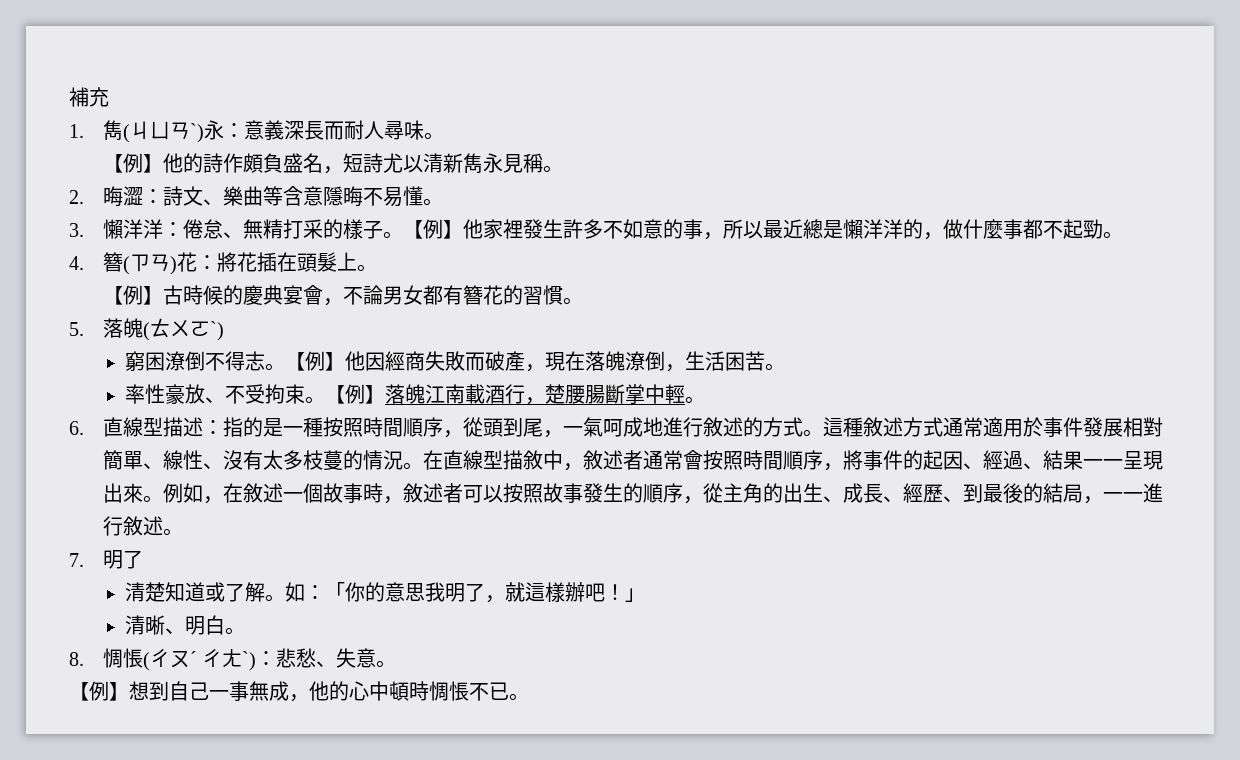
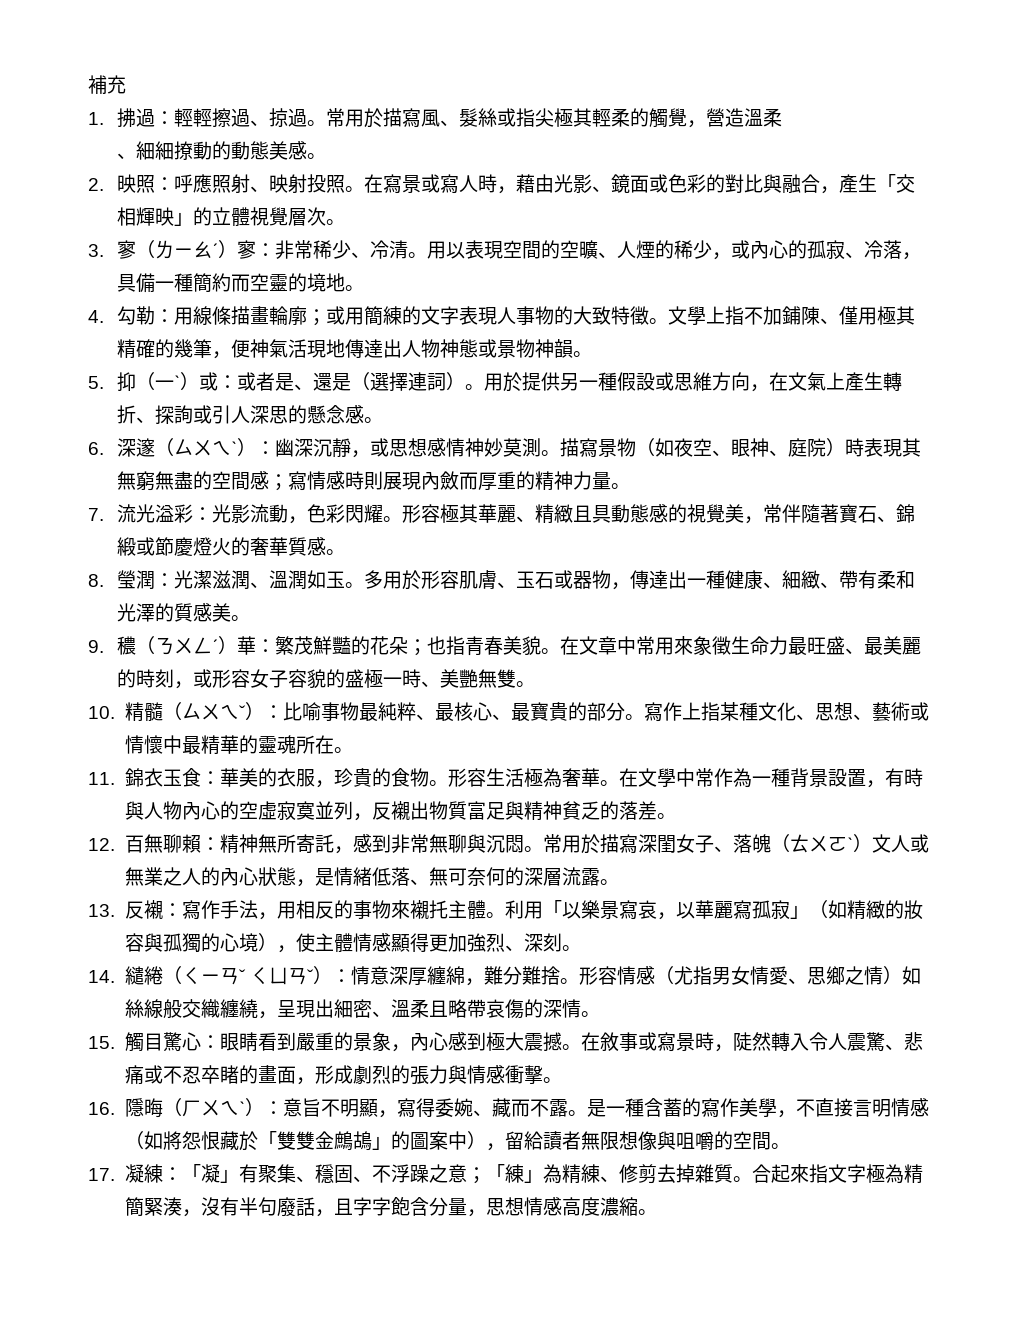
- 1.雋(ㄐㄩㄢˋ)永：意義深長而耐人尋味。
- 【例】他的詩作頗負盛名，短詩尤以清新雋永見稱。
- 2.晦澀：詩文、樂曲等含意隱晦不易懂。
- 3.懶洋洋：倦怠、無精打采的樣子。【例】他家裡發生許多不如意的事，所以最近總是懶洋洋的，做什麼事都不起勁。
- 4.簪(ㄗㄢ)花：將花插在頭髮上。
- 【例】古時候的慶典宴會，不論男女都有簪花的習慣。
- 5.落魄(ㄊㄨㄛˋ)
- 窮困潦倒不得志。【例】他因經商失敗而破產，現在落魄潦倒，生活困苦。
- 率性豪放、不受拘束。【例】落魄江南載酒行，楚腰腸斷掌中輕。
- 6.直線型描述：指的是一種按照時間順序，從頭到尾，一氣呵成地進行敘述的方式。這種敘述方式通常適用於事件發展相對簡單、線性、沒有太多枝蔓的情況。在直線型描敘中，敘述者通常會按照時間順序，將事件的起因、經過、結果一一呈現出來。例如，在敘述一個故事時，敘述者可以按照故事發生的順序，從主角的出生、成長、經歷、到最後的結局，一一進行敘述。
- 7.明了
- 清楚知道或了解。如：「你的意思我明了，就這樣辦吧！」
- 清晰、明白。
- 8.惆悵(ㄔㄡˊ ㄔㄤˋ)：悲愁、失意。
- 【例】想到自己一事無成，他的心中頓時惆悵不已。
+ 1.拂過：輕輕擦過、掠過。常用於描寫風、髮絲或指尖極其輕柔的觸覺，營造溫柔
+ 、細細撩動的動態美感。
+ 2.映照：呼應照射、映射投照。在寫景或寫人時，藉由光影、鏡面或色彩的對比與融合，產生「交相輝映」的立體視覺層次。
+ 3.寥（ㄌㄧㄠˊ）寥：非常稀少、冷清。用以表現空間的空曠、人煙的稀少，或內心的孤寂、冷落，具備一種簡約而空靈的境地。
+ 4.勾勒：用線條描畫輪廓；或用簡練的文字表現人事物的大致特徵。文學上指不加鋪陳、僅用極其精確的幾筆，便神氣活現地傳達出人物神態或景物神韻。
+ 5.抑（一ˋ）或：或者是、還是（選擇連詞）。用於提供另一種假設或思維方向，在文氣上產生轉折、探詢或引人深思的懸念感。
+ 6.深邃（ㄙㄨㄟˋ）：幽深沉靜，或思想感情神妙莫測。描寫景物（如夜空、眼神、庭院）時表現其無窮無盡的空間感；寫情感時則展現內斂而厚重的精神力量。
+ 7.流光溢彩：光影流動，色彩閃耀。形容極其華麗、精緻且具動態感的視覺美，常伴隨著寶石、錦緞或節慶燈火的奢華質感。
+ 8.瑩潤：光潔滋潤、溫潤如玉。多用於形容肌膚、玉石或器物，傳達出一種健康、細緻、帶有柔和光澤的質感美。
+ 9.穠（ㄋㄨㄥˊ）華：繁茂鮮豔的花朵；也指青春美貌。在文章中常用來象徵生命力最旺盛、最美麗的時刻，或形容女子容貌的盛極一時、美艷無雙。
+ 10.精髓（ㄙㄨㄟˇ）：比喻事物最純粹、最核心、最寶貴的部分。寫作上指某種文化、思想、藝術或情懷中最精華的靈魂所在。
+ 11.錦衣玉食：華美的衣服，珍貴的食物。形容生活極為奢華。在文學中常作為一種背景設置，有時與人物內心的空虛寂寞並列，反襯出物質富足與精神貧乏的落差。
+ 12.百無聊賴：精神無所寄託，感到非常無聊與沉悶。常用於描寫深閨女子、落魄（ㄊㄨㄛˋ）文人或無業之人的內心狀態，是情緒低落、無可奈何的深層流露。
+ 13.反襯：寫作手法，用相反的事物來襯托主體。利用「以樂景寫哀，以華麗寫孤寂」（如精緻的妝容與孤獨的心境），使主體情感顯得更加強烈、深刻。
+ 14.繾綣（ㄑㄧㄢˇ ㄑㄩㄢˇ）：情意深厚纏綿，難分難捨。形容情感（尤指男女情愛、思鄉之情）如絲線般交織纏繞，呈現出細密、溫柔且略帶哀傷的深情。
+ 15.觸目驚心：眼睛看到嚴重的景象，內心感到極大震撼。在敘事或寫景時，陡然轉入令人震驚、悲痛或不忍卒睹的畫面，形成劇烈的張力與情感衝擊。
+ 16.隱晦（ㄏㄨㄟˋ）：意旨不明顯，寫得委婉、藏而不露。是一種含蓄的寫作美學，不直接言明情感（如將怨恨藏於「雙雙金鷓鴣」的圖案中），留給讀者無限想像與咀嚼的空間。
+ 17.凝練：「凝」有聚集、穩固、不浮躁之意；「練」為精練、修剪去掉雜質。合起來指文字極為精簡緊湊，沒有半句廢話，且字字飽含分量，思想情感高度濃縮。

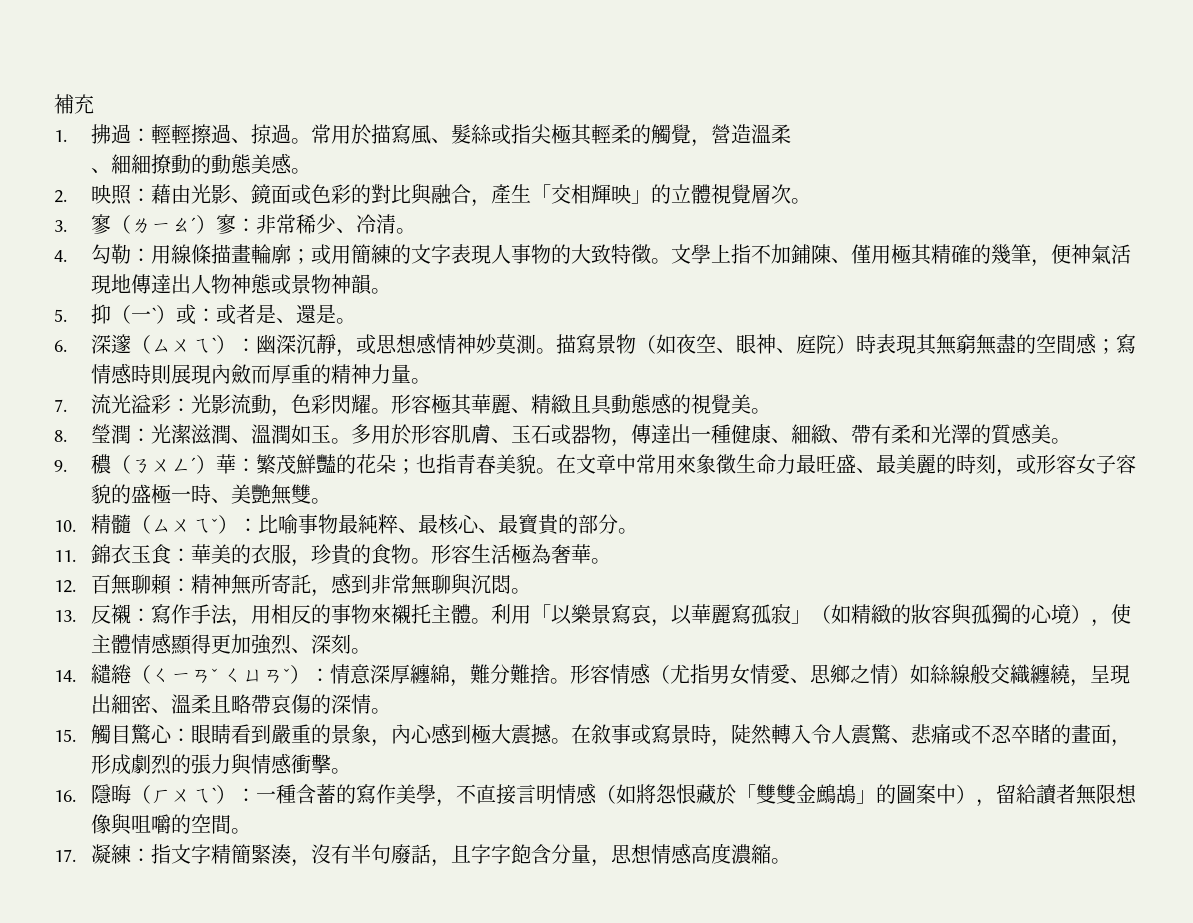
- 2.映照：呼應照射、映射投照。在寫景或寫人時，藉由光影、鏡面或色彩的對比與融合，產生「交相輝映」的立體視覺層次。
+ 2.映照：藉由光影、鏡面或色彩的對比與融合，產生「交相輝映」的立體視覺層次。
- 用以表現空間的空曠、人煙的稀少，或內心的孤寂、冷落，具備一種簡約而空靈的境地。
- 5.抑（一ˋ）或：或者是、還是（選擇連詞）。用於提供另一種假設或思維方向，在文氣上產生轉折、探詢或引人深思的懸念感。
+ 5.抑（一ˋ）或：或者是、還是。
- 形容極其華麗、精緻且具動態感的視覺美，常伴隨著寶石、錦緞或節慶燈火的奢華質感。
+ 形容極其華麗、精緻且具動態感的視覺美。
- 寫作上指某種文化、思想、藝術或情懷中最精華的靈魂所在。
- 在文學中常作為一種背景設置，有時與人物內心的空虛寂寞並列，反襯出物質富足與精神貧乏的落差。
- 常用於描寫深閨女子、落魄（ㄊㄨㄛˋ）文人或無業之人的內心狀態，是情緒低落、無可奈何的深層流露。
- 16.隱晦（ㄏㄨㄟˋ）：意旨不明顯，寫得委婉、藏而不露。是一種含蓄的寫作美學，不直接言明情感（如將怨恨藏於「雙雙金鷓鴣」的圖案中），留給讀者無限想像與咀嚼的空間。
+ 16.隱晦（ㄏㄨㄟˋ）：一種含蓄的寫作美學，不直接言明情感（如將怨恨藏於「雙雙金鷓鴣」的圖案中），留給讀者無限想像與咀嚼的空間。
- 17.凝練：「凝」有聚集、穩固、不浮躁之意；「練」為精練、修剪去掉雜質。合起來指文字極為精簡緊湊，沒有半句廢話，且字字飽含分量，思想情感高度濃縮。
+ 17.凝練：指文字精簡緊湊，沒有半句廢話，且字字飽含分量，思想情感高度濃縮。

